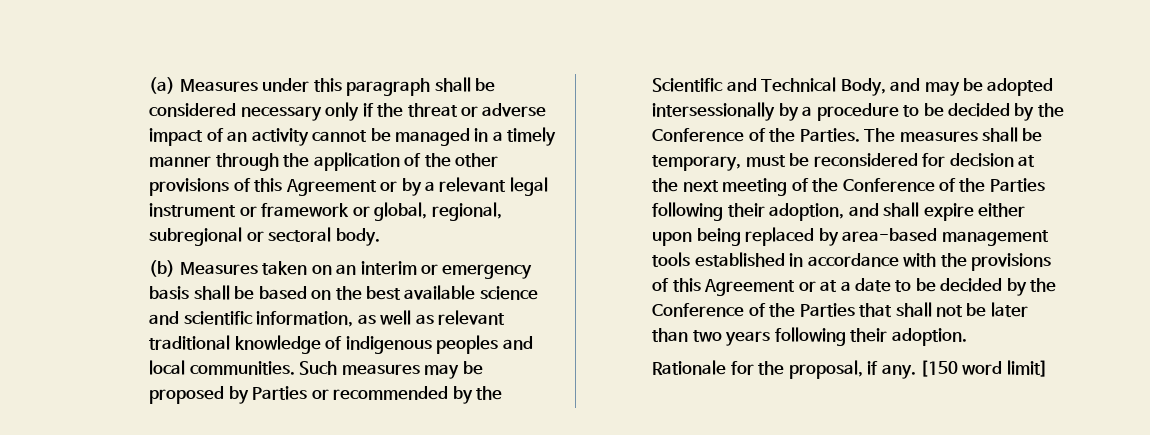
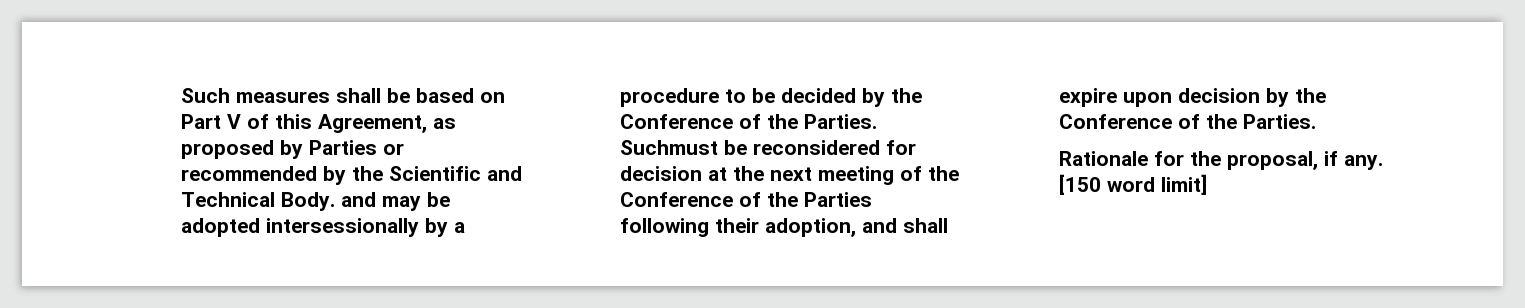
- (a) Measures under this paragraph shall be considered necessary only if the threat or adverse impact of an activity cannot be managed in a timely manner through the application of the other provisions of this Agreement or by a relevant legal instrument or framework or global, regional, subregional or sectoral body.
- (b) Measures taken on an interim or emergency basis shall be based on the best available science and scientific information, as well as relevant traditional knowledge of indigenous peoples and local communities. Such measures may be proposed by Parties or recommended by the Scientific and Technical Body, and may be adopted intersessionally by a procedure to be decided by the Conference of the Parties.
+ Such measures shall be based on Part V of this Agreement, as proposed by Parties or recommended by the Scientific and Technical Body. and may be adopted intersessionally by a procedure to be decided by the Conference of the Parties.
- The measures shall be temporary, must be reconsidered for decision at the next meeting of the Conference of the Parties following their adoption, and shall expire either upon being replaced by area-based management tools established in accordance with the provisions of this Agreement or at a date to be decided by the Conference of the Parties that shall not be later than two years following their adoption.
+ Suchmust be reconsidered for decision at the next meeting of the Conference of the Parties following their adoption, and shall expire upon decision by the Conference of the Parties.

